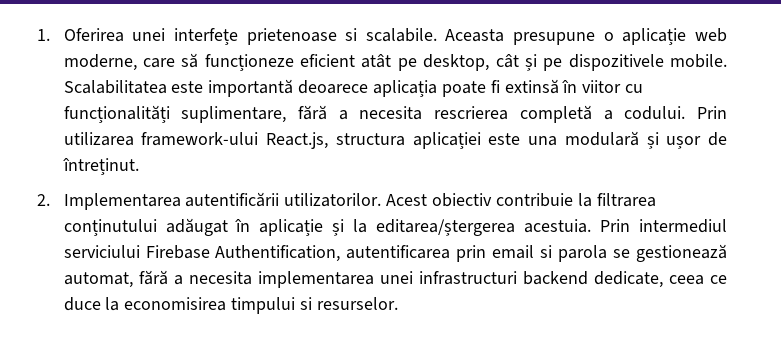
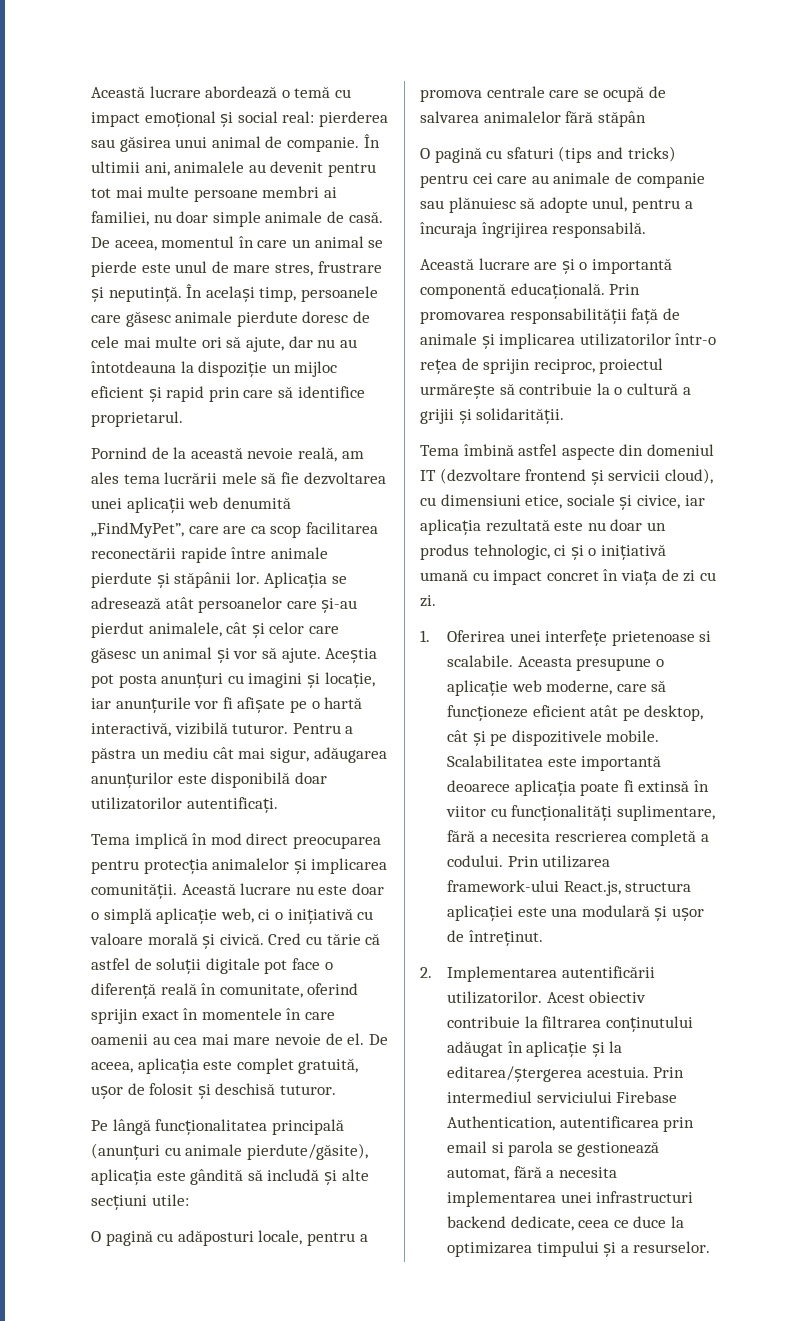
+ Această lucrare abordează o temă cu impact emoțional și social real: pierderea sau găsirea unui animal de companie. În ultimii ani, animalele au devenit pentru tot mai multe persoane membri ai familiei, nu doar simple animale de casă. De aceea, momentul în care un animal se pierde este unul de mare stres, frustrare și neputință. În același timp, persoanele care găsesc animale pierdute doresc de cele mai multe ori să ajute, dar nu au întotdeauna la dispoziție un mijloc eficient și rapid prin care să identifice proprietarul.
+ Pornind de la această nevoie reală, am ales tema lucrării mele să fie dezvoltarea unei aplicații web denumită „FindMyPet”, care are ca scop facilitarea reconectării rapide între animale pierdute și stăpânii lor. Aplicația se adresează atât persoanelor care și-au pierdut animalele, cât și celor care găsesc un animal și vor să ajute. Aceștia pot posta anunțuri cu imagini și locație, iar anunțurile vor fi afișate pe o hartă interactivă, vizibilă tuturor. Pentru a păstra un mediu cât mai sigur, adăugarea anunțurilor este disponibilă doar utilizatorilor autentificați.
+ Tema implică în mod direct preocuparea pentru protecția animalelor și implicarea comunității. Această lucrare nu este doar o simplă aplicație web, ci o inițiativă cu valoare morală și civică. Cred cu tărie că astfel de soluții digitale pot face o diferență reală în comunitate, oferind sprijin exact în momentele în care oamenii au cea mai mare nevoie de el. De aceea, aplicația este complet gratuită, ușor de folosit și deschisă tuturor.
+ Pe lângă funcționalitatea principală (anunțuri cu animale pierdute/găsite), aplicația este gândită să includă și alte secțiuni utile:
+ O pagină cu adăposturi locale, pentru a promova centrale care se ocupă de salvarea animalelor fără stăpân
+ O pagină cu sfaturi (tips and tricks) pentru cei care au animale de companie sau plănuiesc să adopte unul, pentru a încuraja îngrijirea responsabilă.
+ Această lucrare are și o importantă componentă educațională. Prin promovarea responsabilității față de animale și implicarea utilizatorilor într-o rețea de sprijin reciproc, proiectul urmărește să contribuie la o cultură a grijii și solidarității.
+ Tema îmbină astfel aspecte din domeniul IT (dezvoltare frontend și servicii cloud), cu dimensiuni etice, sociale și civice, iar aplicația rezultată este nu doar un produs tehnologic, ci și o inițiativă umană cu impact concret în viața de zi cu zi.
- Prin intermediul serviciului Firebase Authentification, autentificarea prin email si parola se gestionează automat, fără a necesita implementarea unei infrastructuri backend dedicate, ceea ce duce la economisirea timpului si resurselor.
+ Prin intermediul serviciului Firebase Authentication, autentificarea prin email si parola se gestionează automat, fără a necesita implementarea unei infrastructuri backend dedicate, ceea ce duce la optimizarea timpului și a resurselor.

